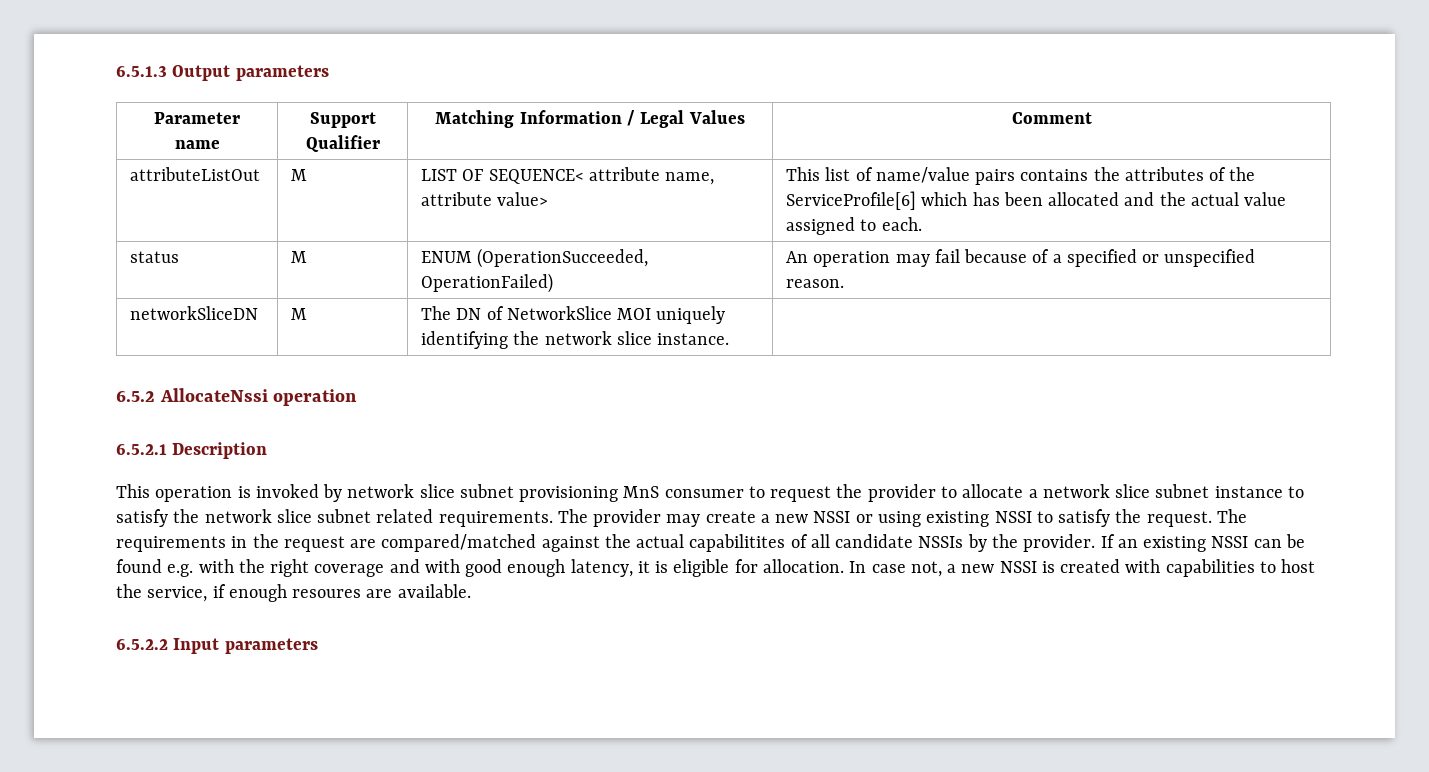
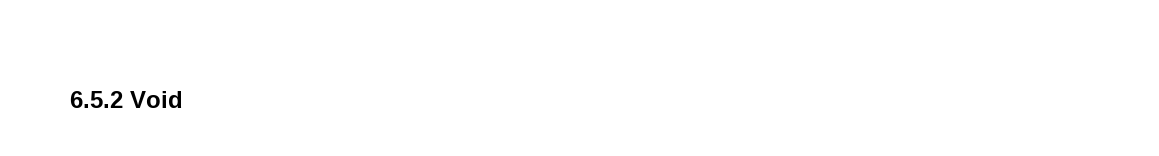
- 6.5.1.3 Output parameters
- Parameter name | Support Qualifier | Matching Information / Legal Values | Comment
- attributeListOut | M | LIST OF SEQUENCE< attribute name, attribute value> | This list of name/value pairs contains the attributes of the ServiceProfile[6] which has been allocated and the actual value assigned to each.
- status | M | ENUM (OperationSucceeded, OperationFailed) | An operation may fail because of a specified or unspecified reason.
- networkSliceDN | M | The DN of NetworkSlice MOI uniquely identifying the network slice instance. |
- 6.5.2 AllocateNssi operation
- 6.5.2.1 Description
- This operation is invoked by network slice subnet provisioning MnS consumer to request the provider to allocate a network slice subnet instance to satisfy the network slice subnet related requirements. The provider may create a new NSSI or using existing NSSI to satisfy the request. The requirements in the request are compared/matched against the actual capabilitites of all candidate NSSIs by the provider. If an existing NSSI can be found e.g. with the right coverage and with good enough latency, it is eligible for allocation. In case not, a new NSSI is created with capabilities to host the service, if enough resoures are available.
- 6.5.2.2 Input parameters
+ 6.5.2 Void

